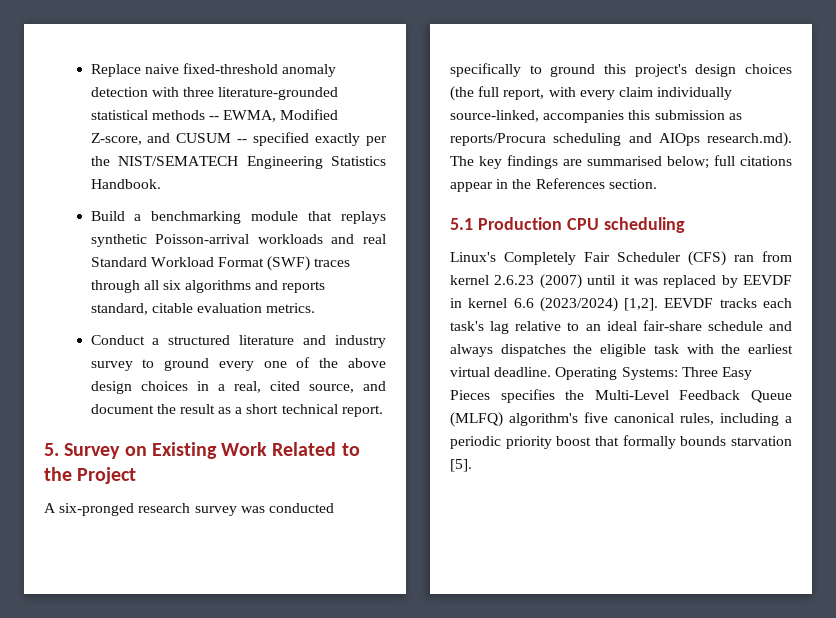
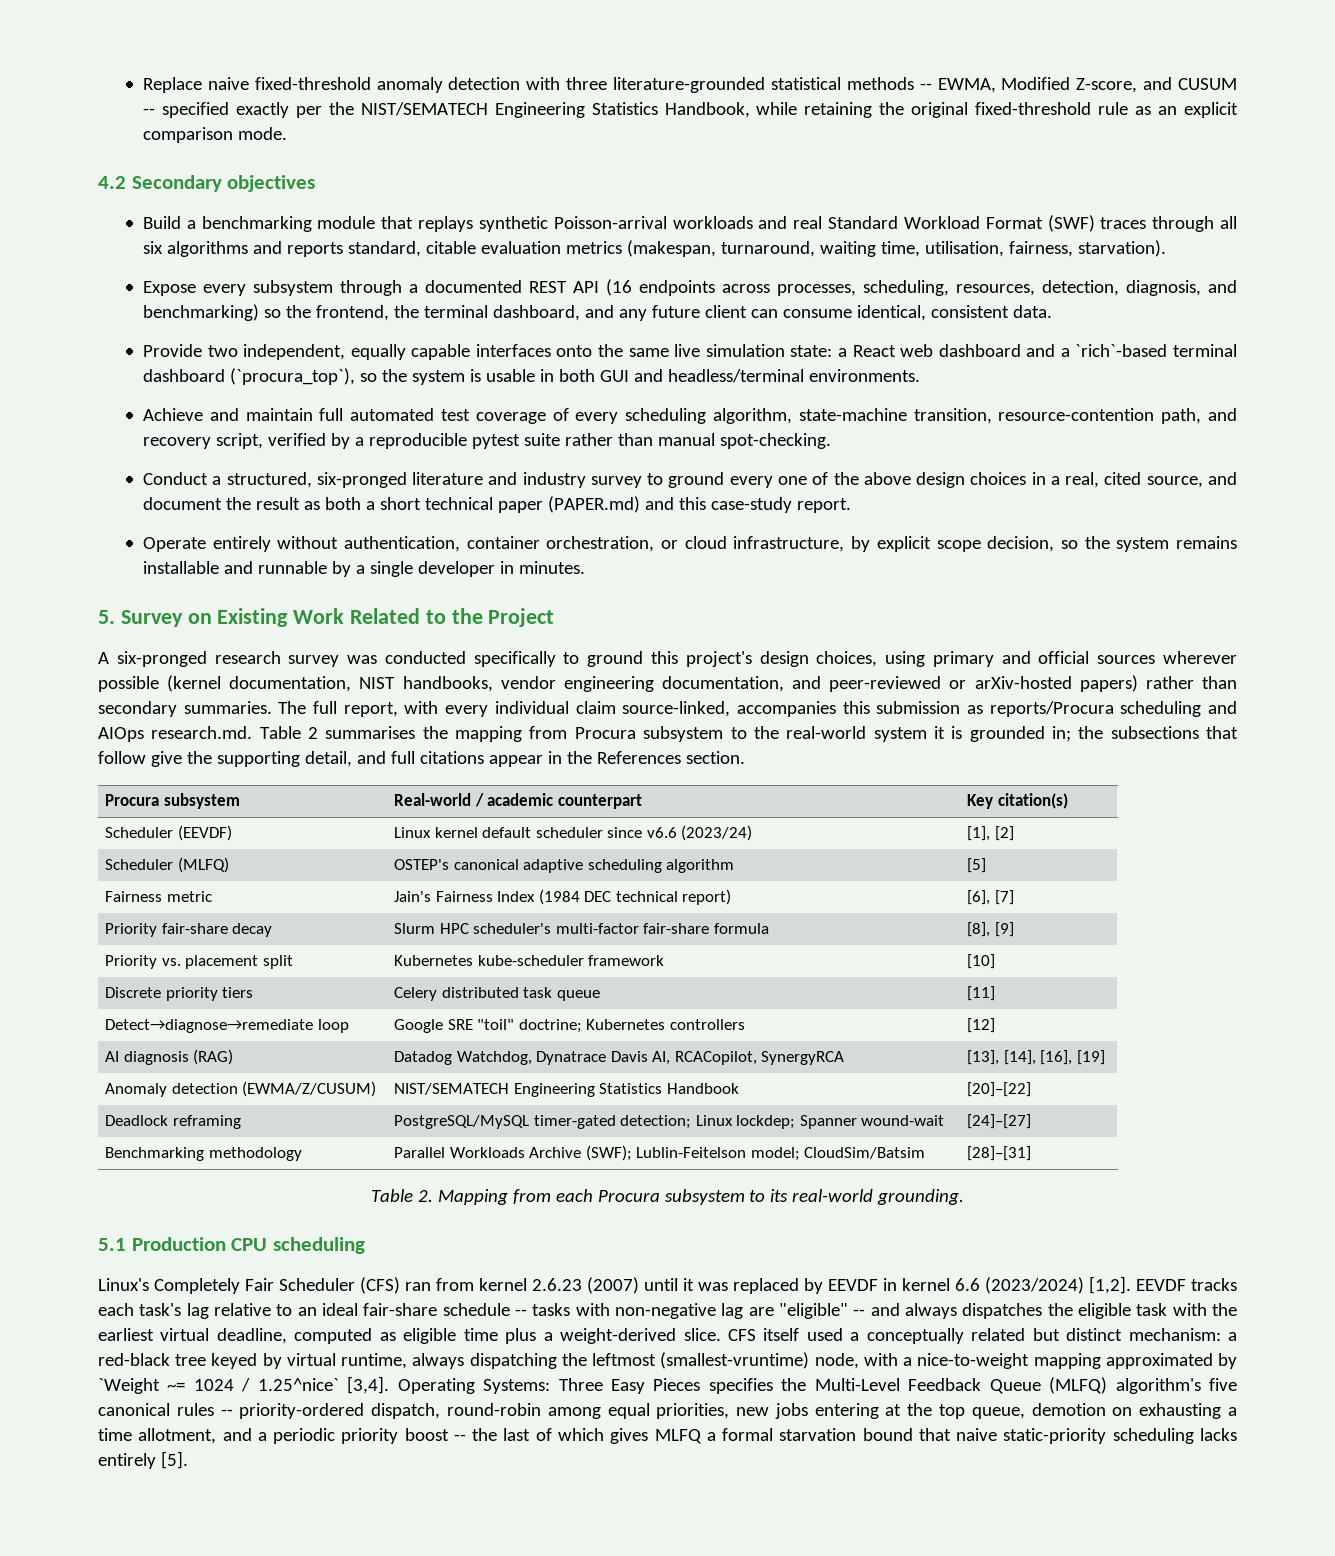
- Replace naive fixed-threshold anomaly detection with three literature-grounded statistical methods -- EWMA, Modified Z-score, and CUSUM -- specified exactly per the NIST/SEMATECH Engineering Statistics Handbook.
+ Replace naive fixed-threshold anomaly detection with three literature-grounded statistical methods -- EWMA, Modified Z-score, and CUSUM -- specified exactly per the NIST/SEMATECH Engineering Statistics Handbook, while retaining the original fixed-threshold rule as an explicit comparison mode.
+ 4.2 Secondary objectives
- Build a benchmarking module that replays synthetic Poisson-arrival workloads and real Standard Workload Format (SWF) traces through all six algorithms and reports standard, citable evaluation metrics.
+ Build a benchmarking module that replays synthetic Poisson-arrival workloads and real Standard Workload Format (SWF) traces through all six algorithms and reports standard, citable evaluation metrics (makespan, turnaround, waiting time, utilisation, fairness, starvation).
+ Expose every subsystem through a documented REST API (16 endpoints across processes, scheduling, resources, detection, diagnosis, and benchmarking) so the frontend, the terminal dashboard, and any future client can consume identical, consistent data.
+ Provide two independent, equally capable interfaces onto the same live simulation state: a React web dashboard and a `rich`-based terminal dashboard (`procura_top`), so the system is usable in both GUI and headless/terminal environments.
+ Achieve and maintain full automated test coverage of every scheduling algorithm, state-machine transition, resource-contention path, and recovery script, verified by a reproducible pytest suite rather than manual spot-checking.
- Conduct a structured literature and industry survey to ground every one of the above design choices in a real, cited source, and document the result as a short technical report.
+ Conduct a structured, six-pronged literature and industry survey to ground every one of the above design choices in a real, cited source, and document the result as both a short technical paper (PAPER.md) and this case-study report.
+ Operate entirely without authentication, container orchestration, or cloud infrastructure, by explicit scope decision, so the system remains installable and runnable by a single developer in minutes.
- A six-pronged research survey was conducted specifically to ground this project's design choices (the full report, with every claim individually source-linked, accompanies this submission as reports/Procura scheduling and AIOps research.md). The key findings are summarised below; full citations appear in the References section.
+ A six-pronged research survey was conducted specifically to ground this project's design choices, using primary and official sources wherever possible (kernel documentation, NIST handbooks, vendor engineering documentation, and peer-reviewed or arXiv-hosted papers) rather than secondary summaries. The full report, with every individual claim source-linked, accompanies this submission as reports/Procura scheduling and AIOps research.md. Table 2 summarises the mapping from Procura subsystem to the real-world system it is grounded in; the subsections that follow give the supporting detail, and full citations appear in the References section.
+ Procura subsystem | Real-world / academic counterpart | Key citation(s)
+ Scheduler (EEVDF) | Linux kernel default scheduler since v6.6 (2023/24) | [1], [2]
+ Scheduler (MLFQ) | OSTEP's canonical adaptive scheduling algorithm | [5]
+ Fairness metric | Jain's Fairness Index (1984 DEC technical report) | [6], [7]
+ Priority fair-share decay | Slurm HPC scheduler's multi-factor fair-share formula | [8], [9]
+ Priority vs. placement split | Kubernetes kube-scheduler framework | [10]
+ Discrete priority tiers | Celery distributed task queue | [11]
+ Detect→diagnose→remediate loop | Google SRE "toil" doctrine; Kubernetes controllers | [12]
+ AI diagnosis (RAG) | Datadog Watchdog, Dynatrace Davis AI, RCACopilot, SynergyRCA | [13], [14], [16], [19]
+ Anomaly detection (EWMA/Z/CUSUM) | NIST/SEMATECH Engineering Statistics Handbook | [20]–[22]
+ Deadlock reframing | PostgreSQL/MySQL timer-gated detection; Linux lockdep; Spanner wound-wait | [24]–[27]
+ Benchmarking methodology | Parallel Workloads Archive (SWF); Lublin-Feitelson model; CloudSim/Batsim | [28]–[31]
+ Table 2. Mapping from each Procura subsystem to its real-world grounding.
- EEVDF tracks each task's lag relative to an ideal fair-share schedule and always dispatches the eligible task with the earliest virtual deadline.
+ EEVDF tracks each task's lag relative to an ideal fair-share schedule -- tasks with non-negative lag are "eligible" -- and always dispatches the eligible task with the earliest virtual deadline, computed as eligible time plus a weight-derived slice. CFS itself used a conceptually related but distinct mechanism: a red-black tree keyed by virtual runtime, always dispatching the leftmost (smallest-vruntime) node, with a nice-to-weight mapping approximated by `Weight ~= 1024 / 1.25^nice` [3,4].
- Operating Systems: Three Easy Pieces specifies the Multi-Level Feedback Queue (MLFQ) algorithm's five canonical rules, including a periodic priority boost that formally bounds starvation [5].
+ Operating Systems: Three Easy Pieces specifies the Multi-Level Feedback Queue (MLFQ) algorithm's five canonical rules -- priority-ordered dispatch, round-robin among equal priorities, new jobs entering at the top queue, demotion on exhausting a time allotment, and a periodic priority boost -- the last of which gives MLFQ a formal starvation bound that naive static-priority scheduling lacks entirely [5].

